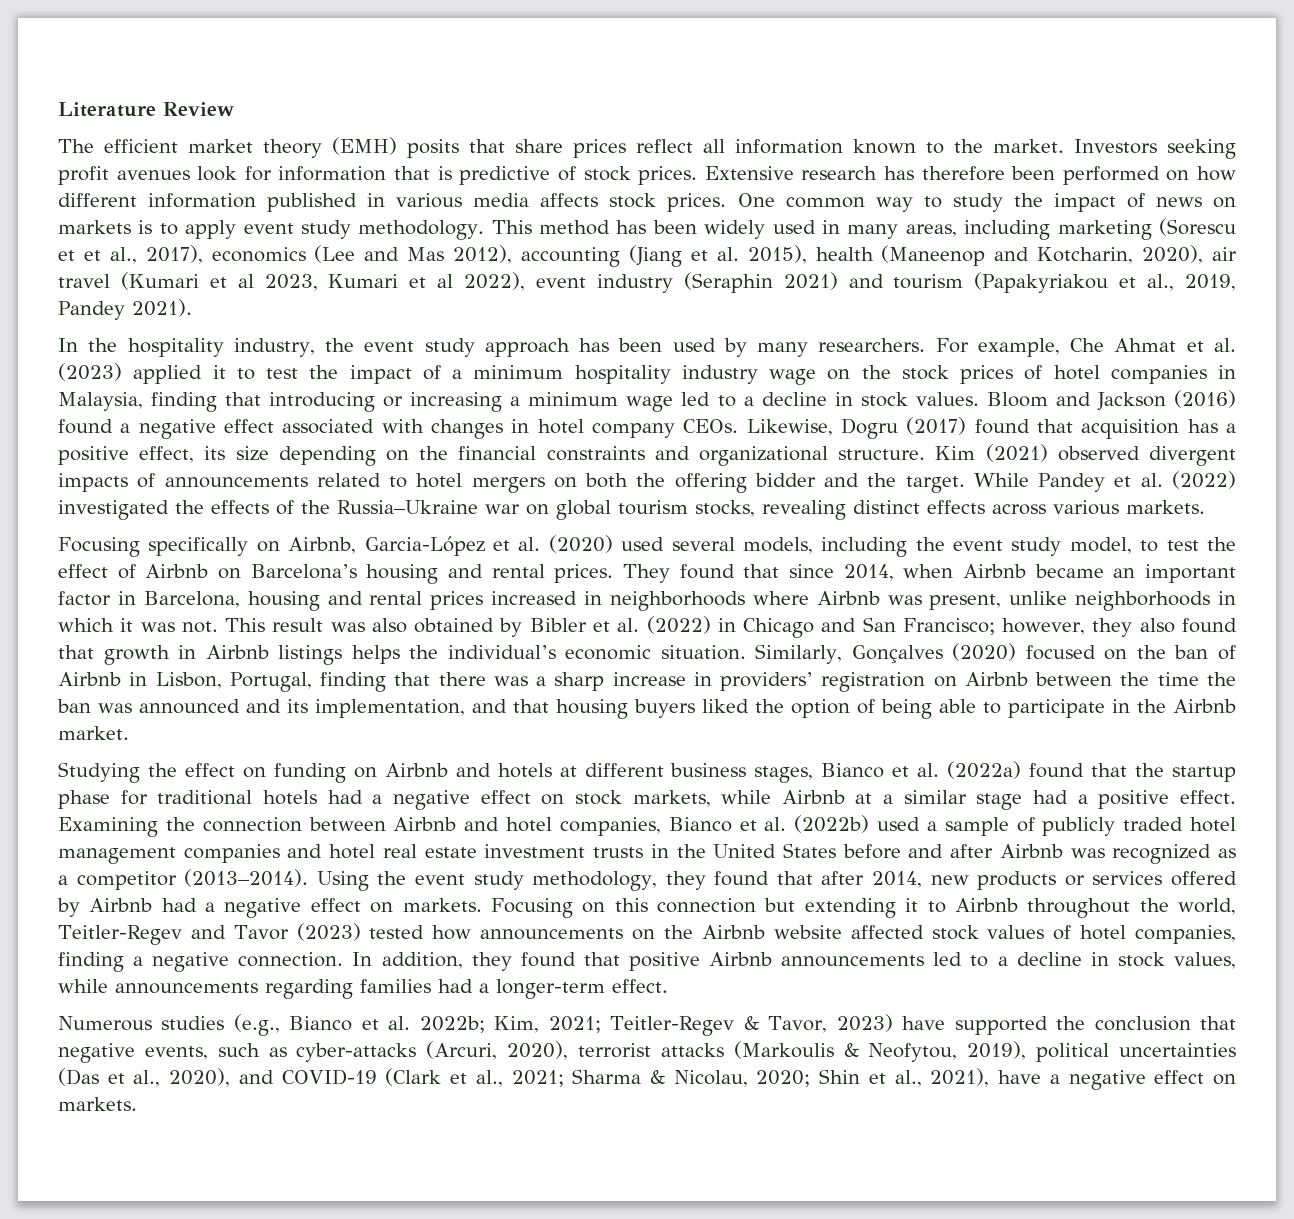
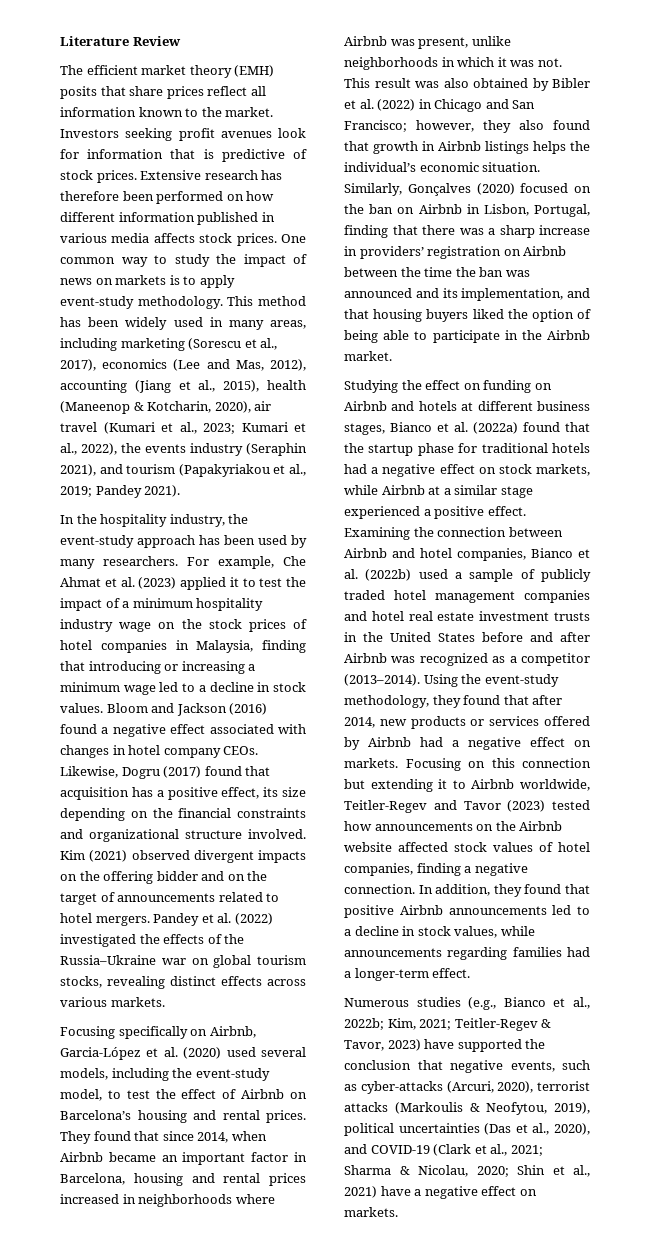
- One common way to study the impact of news on markets is to apply event study methodology.
+ One common way to study the impact of news on markets is to apply event-study methodology.
- This method has been widely used in many areas, including marketing (Sorescu et et al., 2017), economics (Lee and Mas 2012), accounting (Jiang et al. 2015), health (Maneenop and Kotcharin, 2020), air travel (Kumari et al 2023, Kumari et al 2022), event industry (Seraphin 2021) and tourism (Papakyriakou et al., 2019, Pandey 2021).
+ This method has been widely used in many areas, including marketing (Sorescu et al., 2017), economics (Lee and Mas, 2012), accounting (Jiang et al., 2015), health (Maneenop & Kotcharin, 2020), air travel (Kumari et al., 2023; Kumari et al., 2022), the events industry (Seraphin 2021), and tourism (Papakyriakou et al., 2019; Pandey 2021).
- In the hospitality industry, the event study approach has been used by many researchers.
+ In the hospitality industry, the event-study approach has been used by many researchers.
- Likewise, Dogru (2017) found that acquisition has a positive effect, its size depending on the financial constraints and organizational structure.
+ Likewise, Dogru (2017) found that acquisition has a positive effect, its size depending on the financial constraints and organizational structure involved.
- Kim (2021) observed divergent impacts of announcements related to hotel mergers on both the offering bidder and the target. While Pandey et al. (2022) investigated the effects of the Russia–Ukraine war on global tourism stocks, revealing distinct effects across various markets.
+ Kim (2021) observed divergent impacts on the offering bidder and on the target of announcements related to hotel mergers. Pandey et al. (2022) investigated the effects of the Russia–Ukraine war on global tourism stocks, revealing distinct effects across various markets.
- Focusing specifically on Airbnb, Garcia-López et al. (2020) used several models, including the event study model, to test the effect of Airbnb on Barcelona’s housing and rental prices.
+ Focusing specifically on Airbnb, Garcia-López et al. (2020) used several models, including the event-study model, to test the effect of Airbnb on Barcelona’s housing and rental prices.
- Similarly, Gonçalves (2020) focused on the ban of Airbnb in Lisbon, Portugal, finding that there was a sharp increase in providers’ registration on Airbnb between the time the ban was announced and its implementation, and that housing buyers liked the option of being able to participate in the Airbnb market.
+ Similarly, Gonçalves (2020) focused on the ban on Airbnb in Lisbon, Portugal, finding that there was a sharp increase in providers’ registration on Airbnb between the time the ban was announced and its implementation, and that housing buyers liked the option of being able to participate in the Airbnb market.
- Studying the effect on funding on Airbnb and hotels at different business stages, Bianco et al. (2022a) found that the startup phase for traditional hotels had a negative effect on stock markets, while Airbnb at a similar stage had a positive effect.
+ Studying the effect on funding on Airbnb and hotels at different business stages, Bianco et al. (2022a) found that the startup phase for traditional hotels had a negative effect on stock markets, while Airbnb at a similar stage experienced a positive effect.
- Using the event study methodology, they found that after 2014, new products or services offered by Airbnb had a negative effect on markets.
+ Using the event-study methodology, they found that after 2014, new products or services offered by Airbnb had a negative effect on markets.
- Focusing on this connection but extending it to Airbnb throughout the world, Teitler-Regev and Tavor (2023) tested how announcements on the Airbnb website affected stock values of hotel companies, finding a negative connection.
+ Focusing on this connection but extending it to Airbnb worldwide, Teitler-Regev and Tavor (2023) tested how announcements on the Airbnb website affected stock values of hotel companies, finding a negative connection.
- Numerous studies (e.g., Bianco et al. 2022b; Kim, 2021; Teitler-Regev & Tavor, 2023) have supported the conclusion that negative events, such as cyber-attacks (Arcuri, 2020), terrorist attacks (Markoulis & Neofytou, 2019), political uncertainties (Das et al., 2020), and COVID-19 (Clark et al., 2021; Sharma & Nicolau, 2020; Shin et al., 2021), have a negative effect on markets.
+ Numerous studies (e.g., Bianco et al., 2022b; Kim, 2021; Teitler-Regev & Tavor, 2023) have supported the conclusion that negative events, such as cyber-attacks (Arcuri, 2020), terrorist attacks (Markoulis & Neofytou, 2019), political uncertainties (Das et al., 2020), and COVID-19 (Clark et al., 2021; Sharma & Nicolau, 2020; Shin et al., 2021) have a negative effect on markets.

